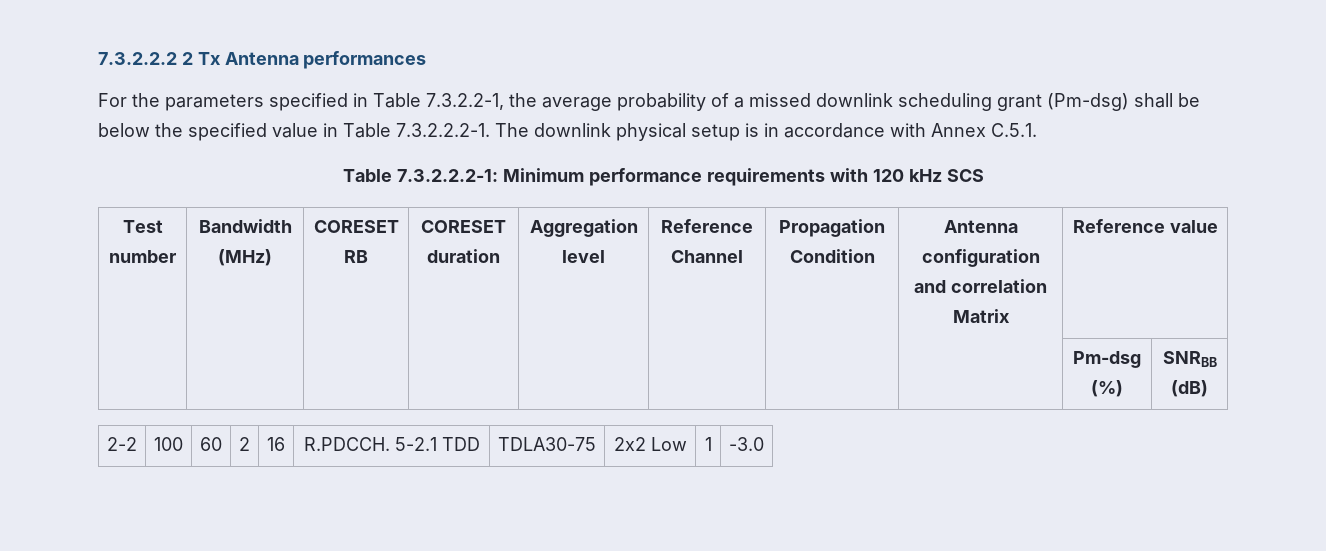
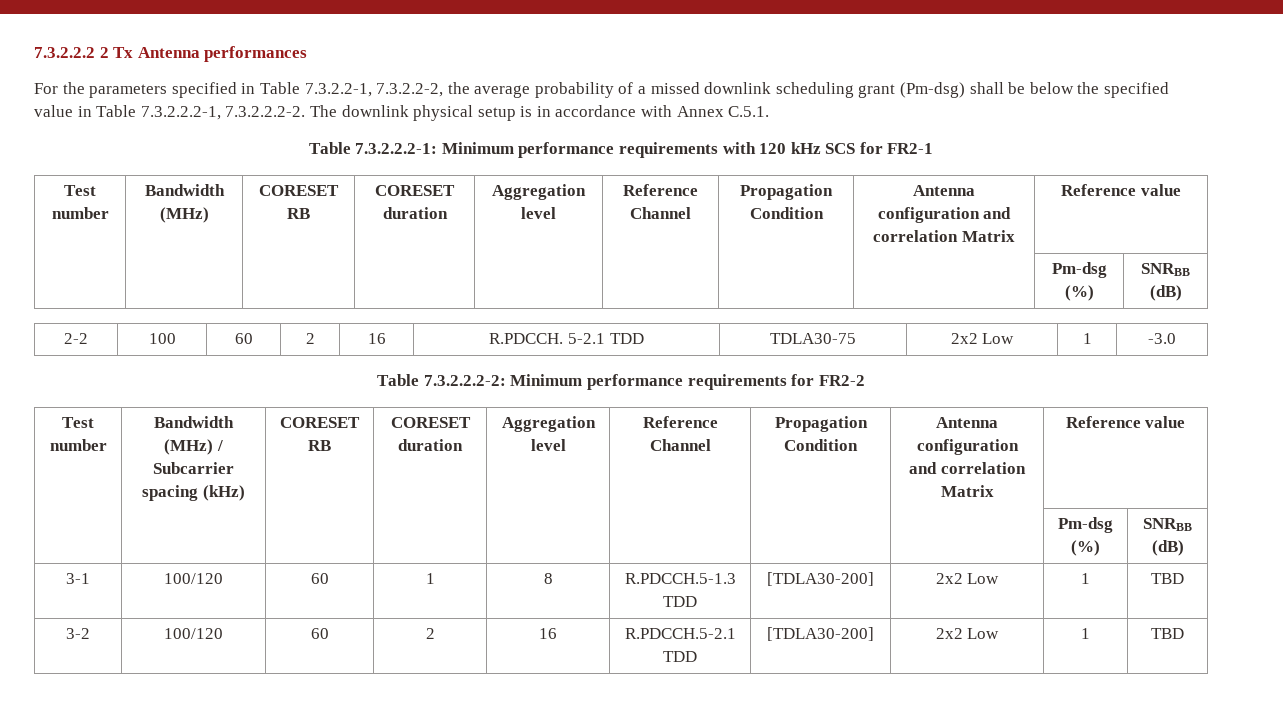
- For the parameters specified in Table 7.3.2.2-1, the average probability of a missed downlink scheduling grant (Pm-dsg) shall be below the specified value in Table 7.3.2.2.2-1. The downlink physical setup is in accordance with Annex C.5.1.
+ For the parameters specified in Table 7.3.2.2-1, 7.3.2.2-2, the average probability of a missed downlink scheduling grant (Pm-dsg) shall be below the specified value in Table 7.3.2.2.2-1, 7.3.2.2.2-2. The downlink physical setup is in accordance with Annex C.5.1.
- Table 7.3.2.2.2-1: Minimum performance requirements with 120 kHz SCS
+ Table 7.3.2.2.2-1: Minimum performance requirements with 120 kHz SCS for FR2-1
+ Table 7.3.2.2.2-2: Minimum performance requirements for FR2-2
+ Test number | Bandwidth (MHz) / Subcarrier spacing (kHz) | CORESET RB | CORESET duration | Aggregation level | Reference Channel | Propagation Condition | Antenna configuration and correlation Matrix | Reference value
+ | | | | | | | | Pm-dsg (%) | SNRBB (dB)
+ 3-1 | 100/120 | 60 | 1 | 8 | R.PDCCH.5-1.3 TDD | [TDLA30-200] | 2x2 Low | 1 | TBD
+ 3-2 | 100/120 | 60 | 2 | 16 | R.PDCCH.5-2.1 TDD | [TDLA30-200] | 2x2 Low | 1 | TBD

